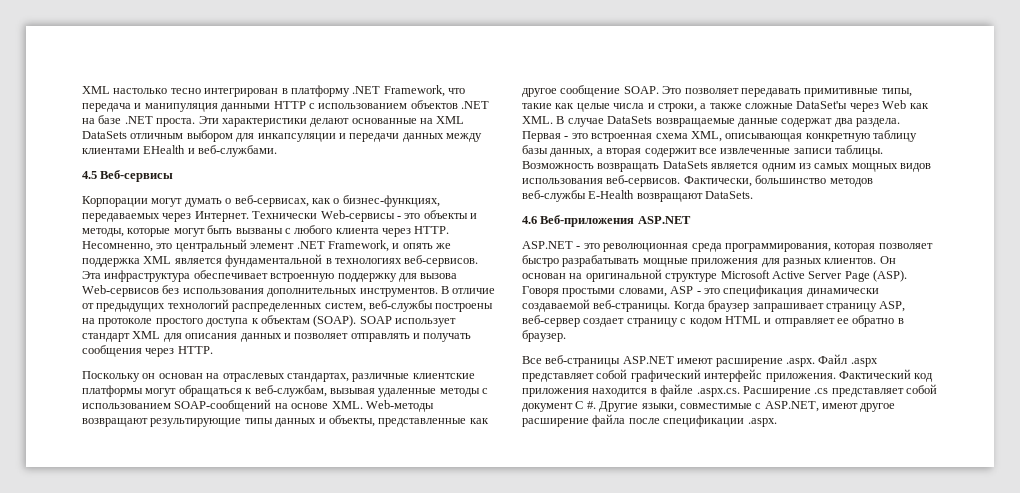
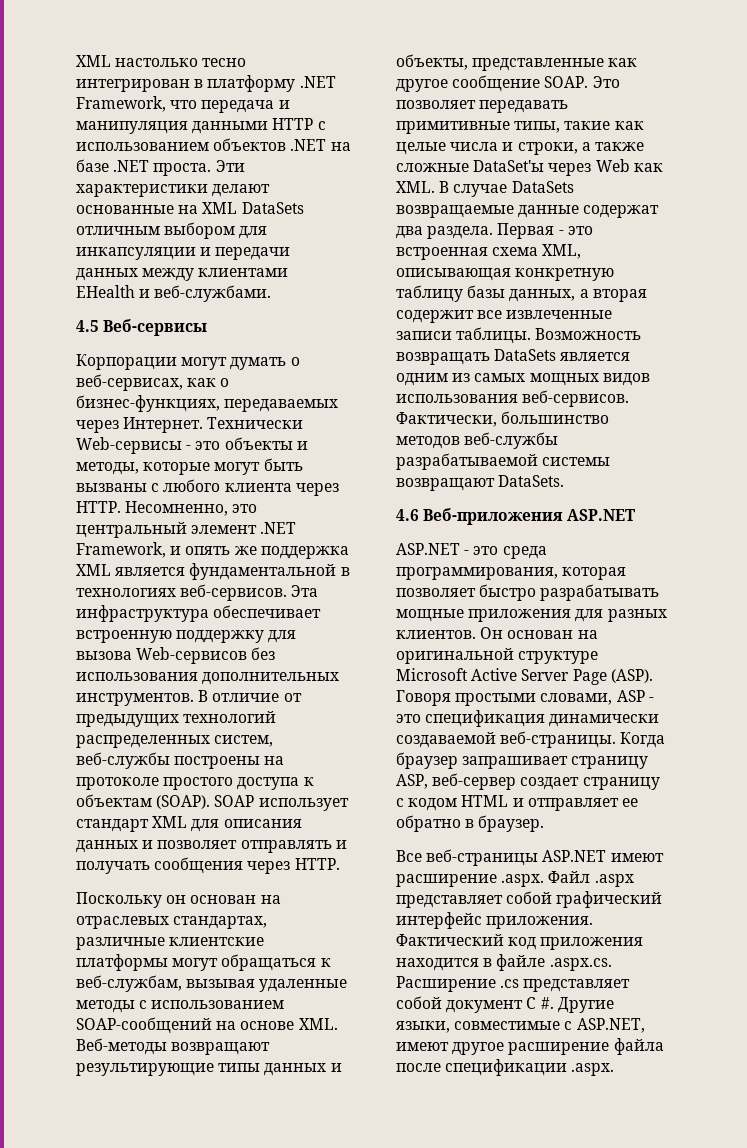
- Поскольку он основан на отраслевых стандартах, различные клиентские платформы могут обращаться к веб-службам, вызывая удаленные методы с использованием SOAP-сообщений на основе XML. Web-методы возвращают результирующие типы данных и объекты, представленные как другое сообщение SOAP.
+ Поскольку он основан на отраслевых стандартах, различные клиентские платформы могут обращаться к веб-службам, вызывая удаленные методы с использованием SOAP-сообщений на основе XML. Веб-методы возвращают результирующие типы данных и объекты, представленные как другое сообщение SOAP.
- Фактически, большинство методов веб-службы E-Health возвращают DataSets.
+ Фактически, большинство методов веб-службы разрабатываемой системы возвращают DataSets.
- ASP.NET - это революционная среда программирования, которая позволяет быстро разрабатывать мощные приложения для разных клиентов.
+ ASP.NET - это среда программирования, которая позволяет быстро разрабатывать мощные приложения для разных клиентов.

